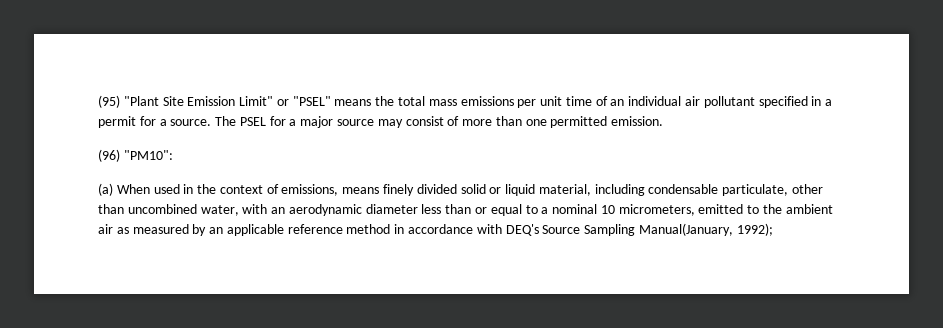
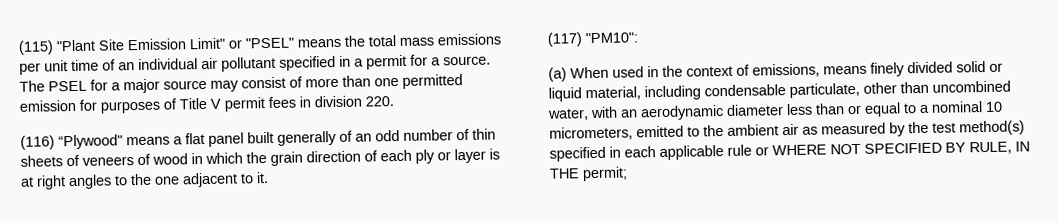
- (95) "Plant Site Emission Limit" or "PSEL" means the total mass emissions per unit time of an individual air pollutant specified in a permit for a source.
+ (115) "Plant Site Emission Limit" or "PSEL" means the total mass emissions per unit time of an individual air pollutant specified in a permit for a source.
- The PSEL for a major source may consist of more than one permitted emission.
- (96) "PM10":
+ The PSEL for a major source may consist of more than one permitted emission for purposes of Title V permit fees in division 220.
+ (116) “Plywood" means a flat panel built generally of an odd number of thin sheets of veneers of wood in which the grain direction of each ply or layer is at right angles to the one adjacent to it.
+ (117) "PM10":
- (a) When used in the context of emissions, means finely divided solid or liquid material, including condensable particulate, other than uncombined water, with an aerodynamic diameter less than or equal to a nominal 10 micrometers, emitted to the ambient air as measured by an applicable reference method in accordance with DEQ's Source Sampling Manual(January, 1992);
+ (a) When used in the context of emissions, means finely divided solid or liquid material, including condensable particulate, other than uncombined water, with an aerodynamic diameter less than or equal to a nominal 10 micrometers, emitted to the ambient air as measured by the test method(s) specified in each applicable rule or WHERE NOT SPECIFIED BY RULE, IN THE permit;

